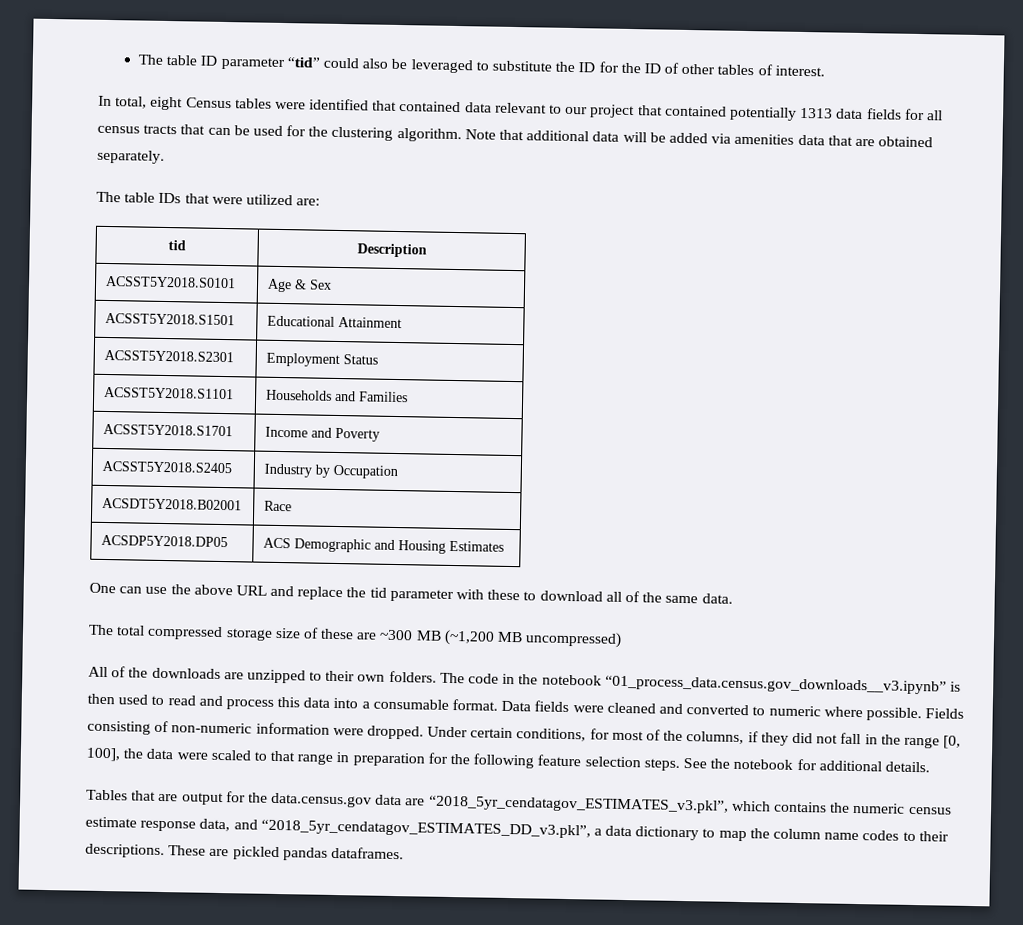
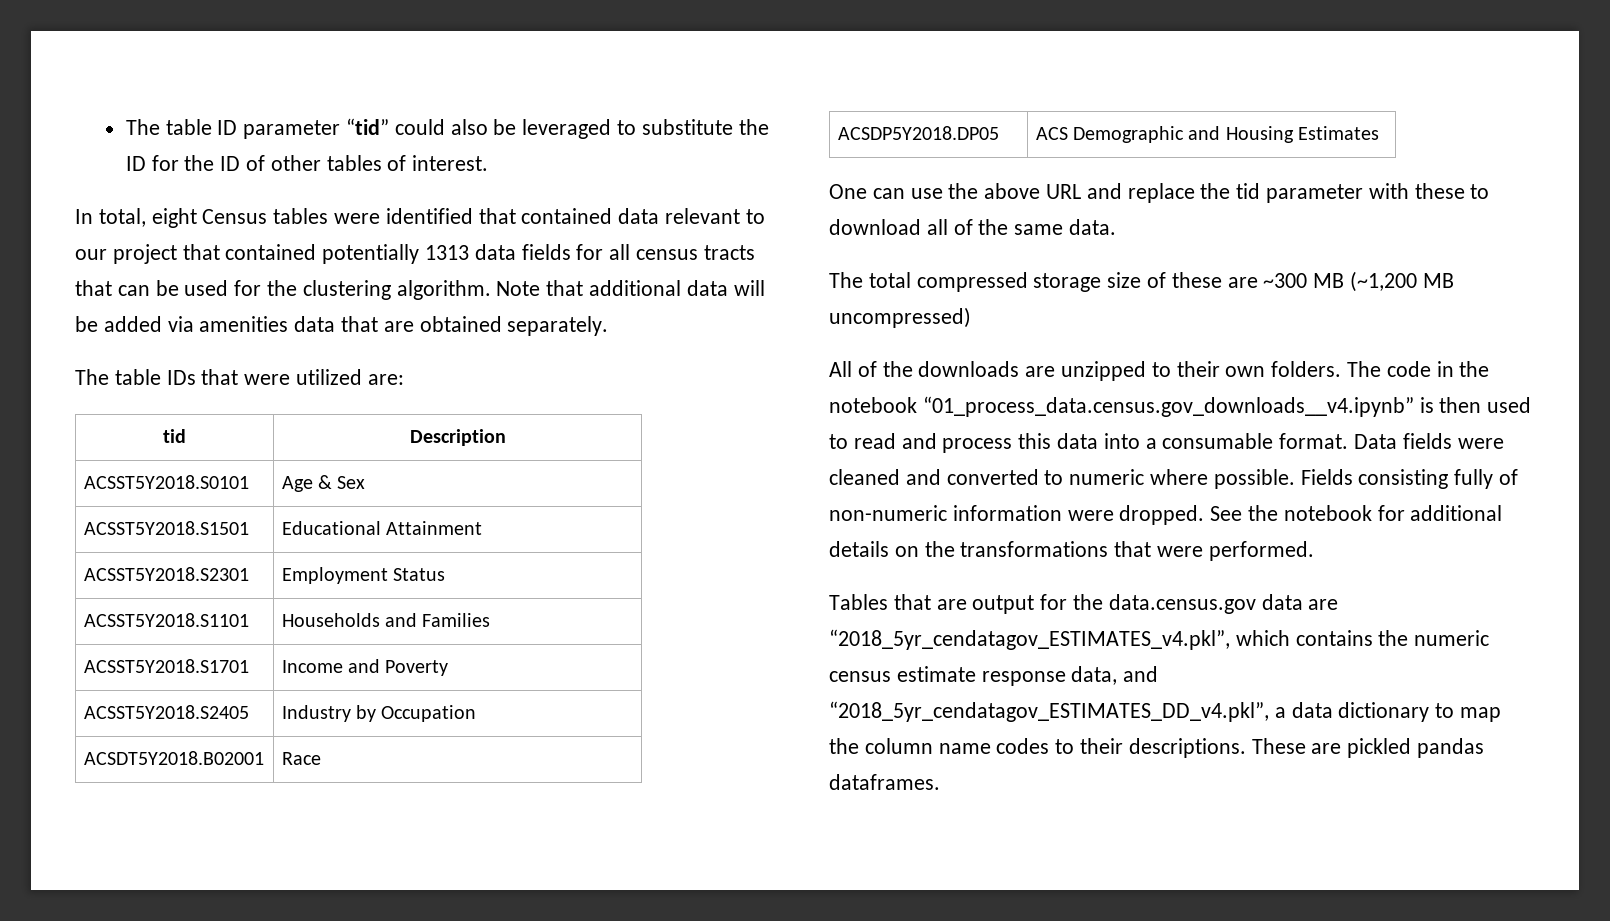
- The code in the notebook “01_process_data.census.gov_downloads__v3.ipynb” is then used to read and process this data into a consumable format.
+ The code in the notebook “01_process_data.census.gov_downloads__v4.ipynb” is then used to read and process this data into a consumable format.
- Fields consisting of non-numeric information were dropped.
+ Fields consisting fully of non-numeric information were dropped.
- Under certain conditions, for most of the columns, if they did not fall in the range [0, 100], the data were scaled to that range in preparation for the following feature selection steps.
- See the notebook for additional details.
+ See the notebook for additional details on the transformations that were performed.
- Tables that are output for the data.census.gov data are “2018_5yr_cendatagov_ESTIMATES_v3.pkl”, which contains the numeric census estimate response data, and “2018_5yr_cendatagov_ESTIMATES_DD_v3.pkl”, a data dictionary to map the column name codes to their descriptions.
+ Tables that are output for the data.census.gov data are “2018_5yr_cendatagov_ESTIMATES_v4.pkl”, which contains the numeric census estimate response data, and “2018_5yr_cendatagov_ESTIMATES_DD_v4.pkl”, a data dictionary to map the column name codes to their descriptions.

